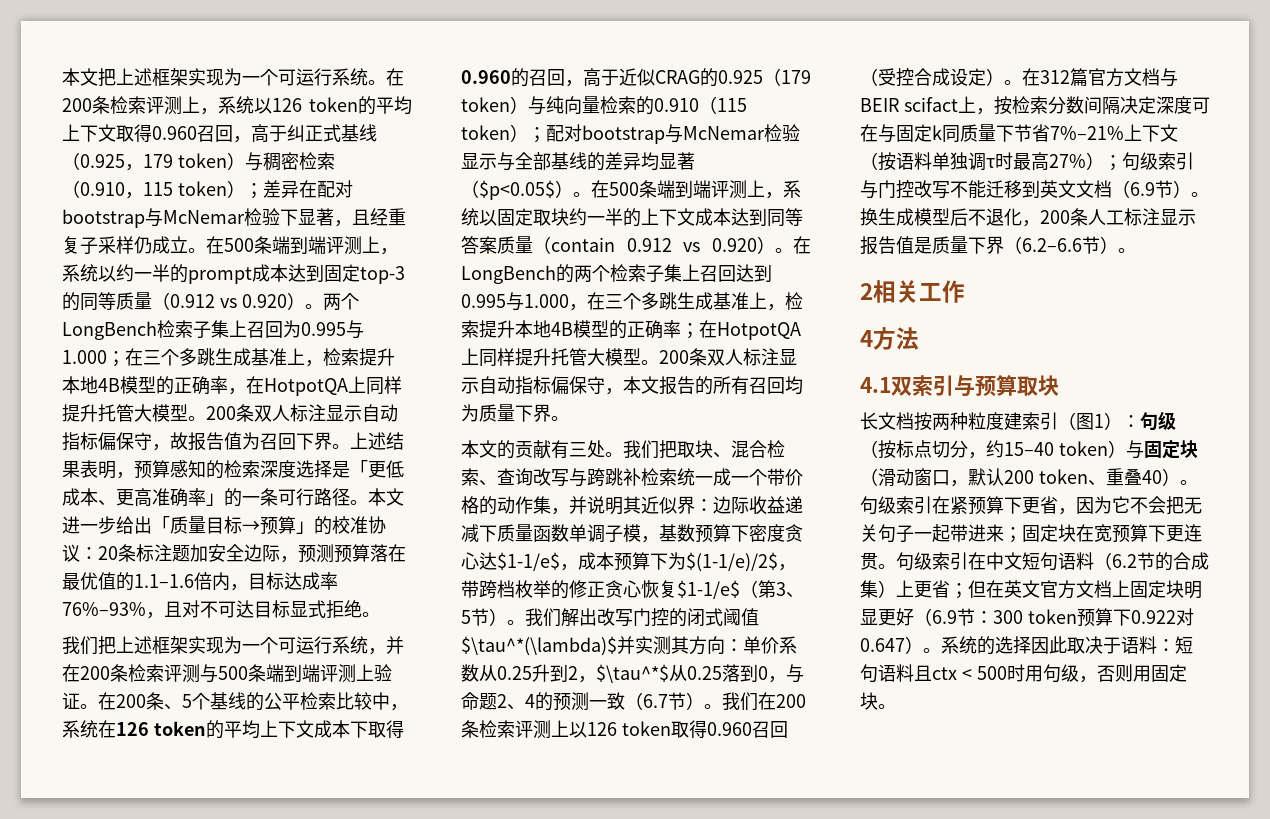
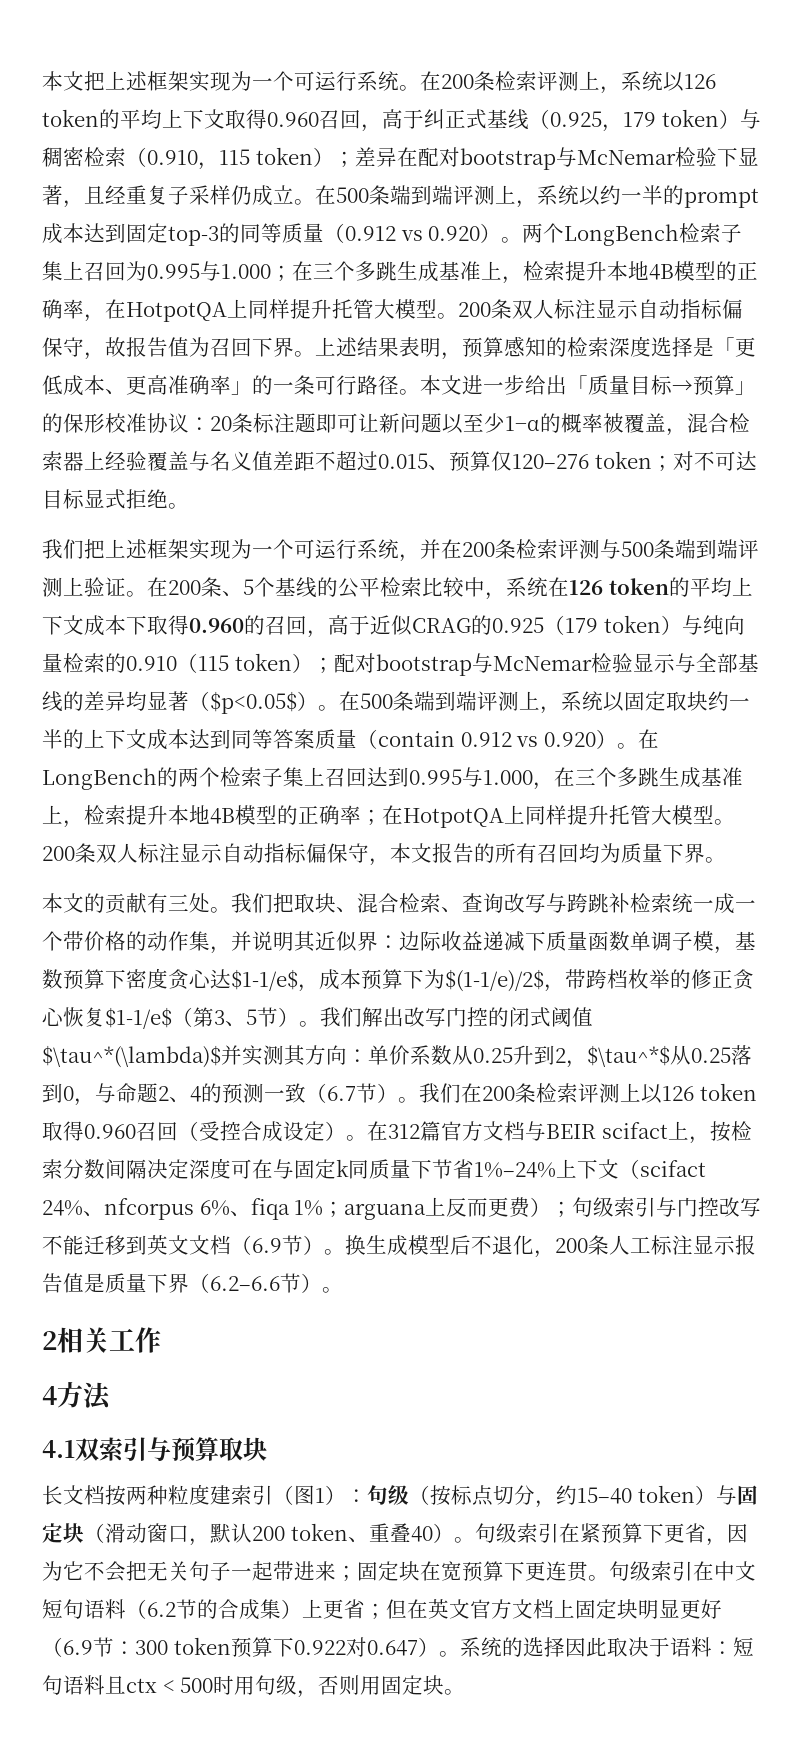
- 本文进一步给出「质量目标→预算」的校准协议：20条标注题加安全边际，预测预算落在最优值的1.1–1.6倍内，目标达成率76%–93%，且对不可达目标显式拒绝。
+ 本文进一步给出「质量目标→预算」的保形校准协议：20条标注题即可让新问题以至少1−α的概率被覆盖，混合检索器上经验覆盖与名义值差距不超过0.015、预算仅120–276 token；对不可达目标显式拒绝。
- 在312篇官方文档与BEIR scifact上，按检索分数间隔决定深度可在与固定k同质量下节省7%–21%上下文（按语料单独调τ时最高27%）；句级索引与门控改写不能迁移到英文文档（6.9节）。
+ 在312篇官方文档与BEIR scifact上，按检索分数间隔决定深度可在与固定k同质量下节省1%–24%上下文（scifact 24%、nfcorpus 6%、fiqa 1%；arguana上反而更费）；句级索引与门控改写不能迁移到英文文档（6.9节）。

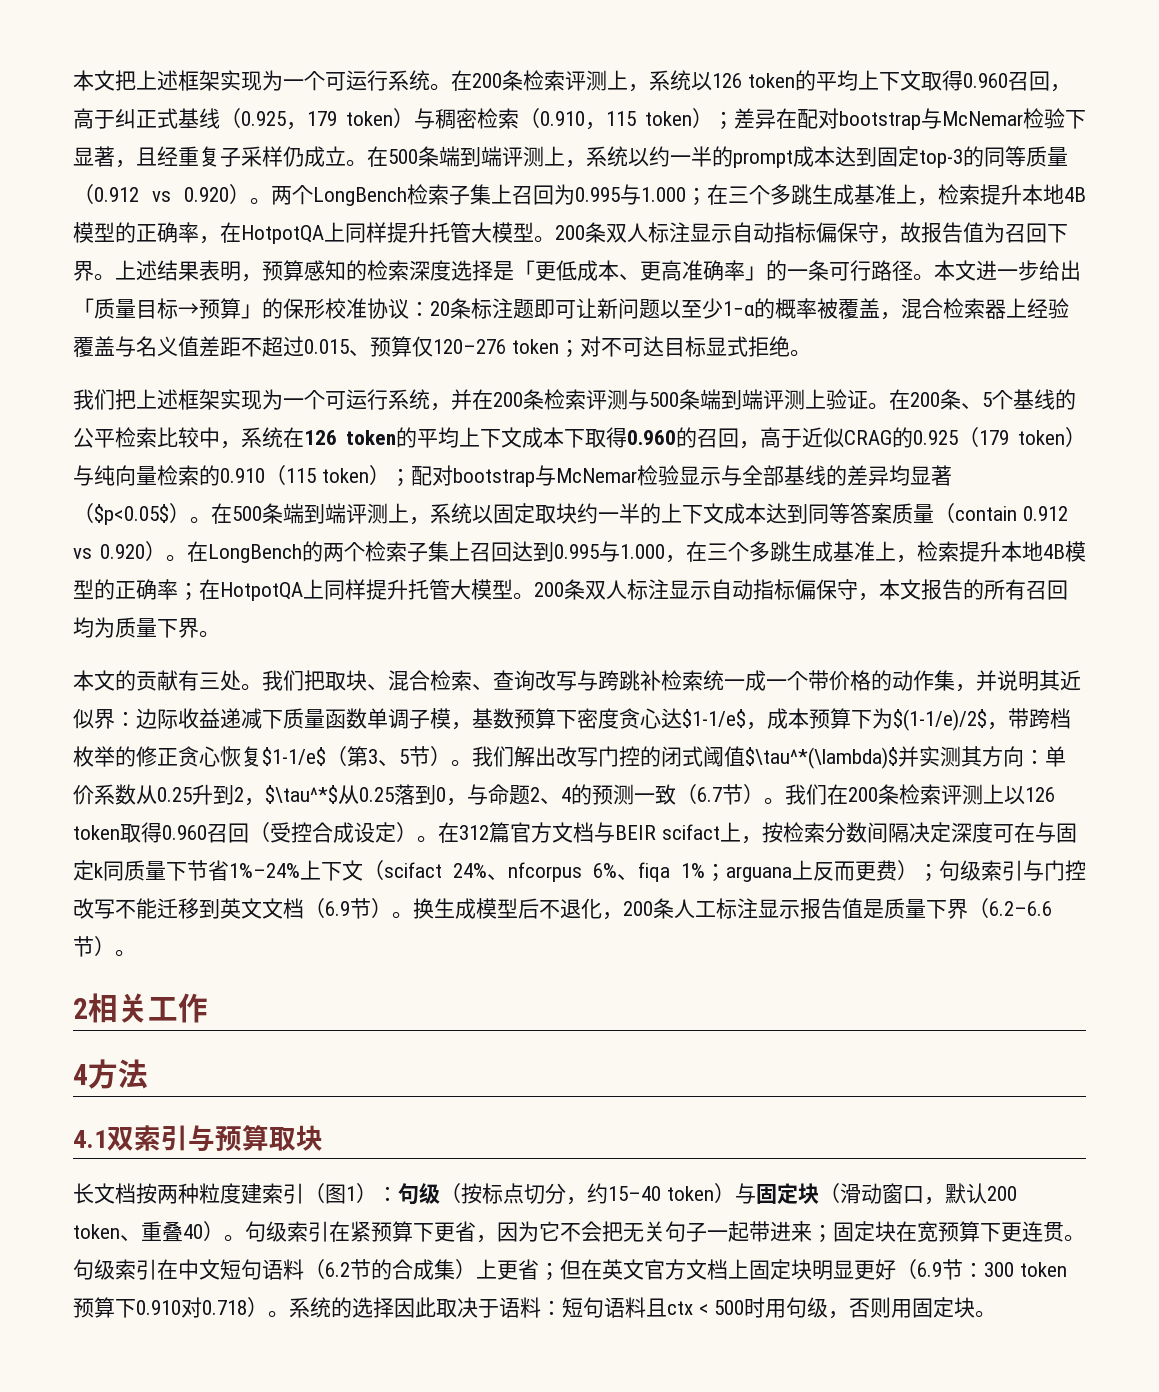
- 句级索引在中文短句语料（6.2节的合成集）上更省；但在英文官方文档上固定块明显更好（6.9节：300 token预算下0.922对0.647）。
+ 句级索引在中文短句语料（6.2节的合成集）上更省；但在英文官方文档上固定块明显更好（6.9节：300 token预算下0.910对0.718）。

